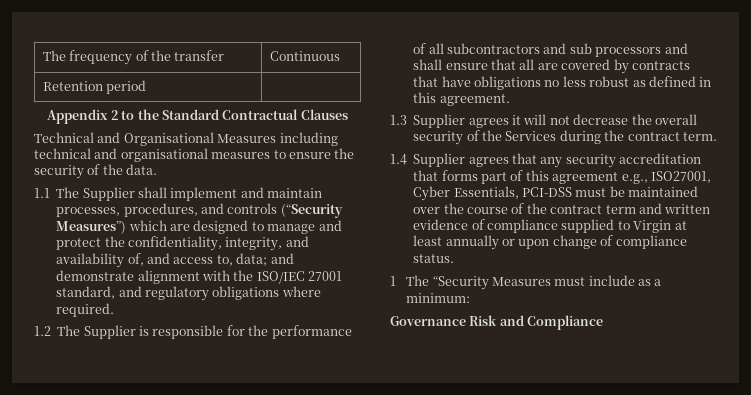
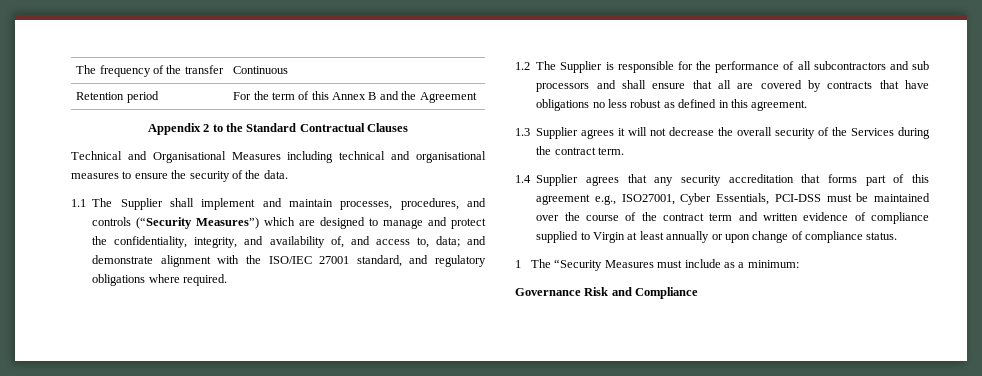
- Retention period |
+ Retention period | For the term of this Annex B and the Agreement

